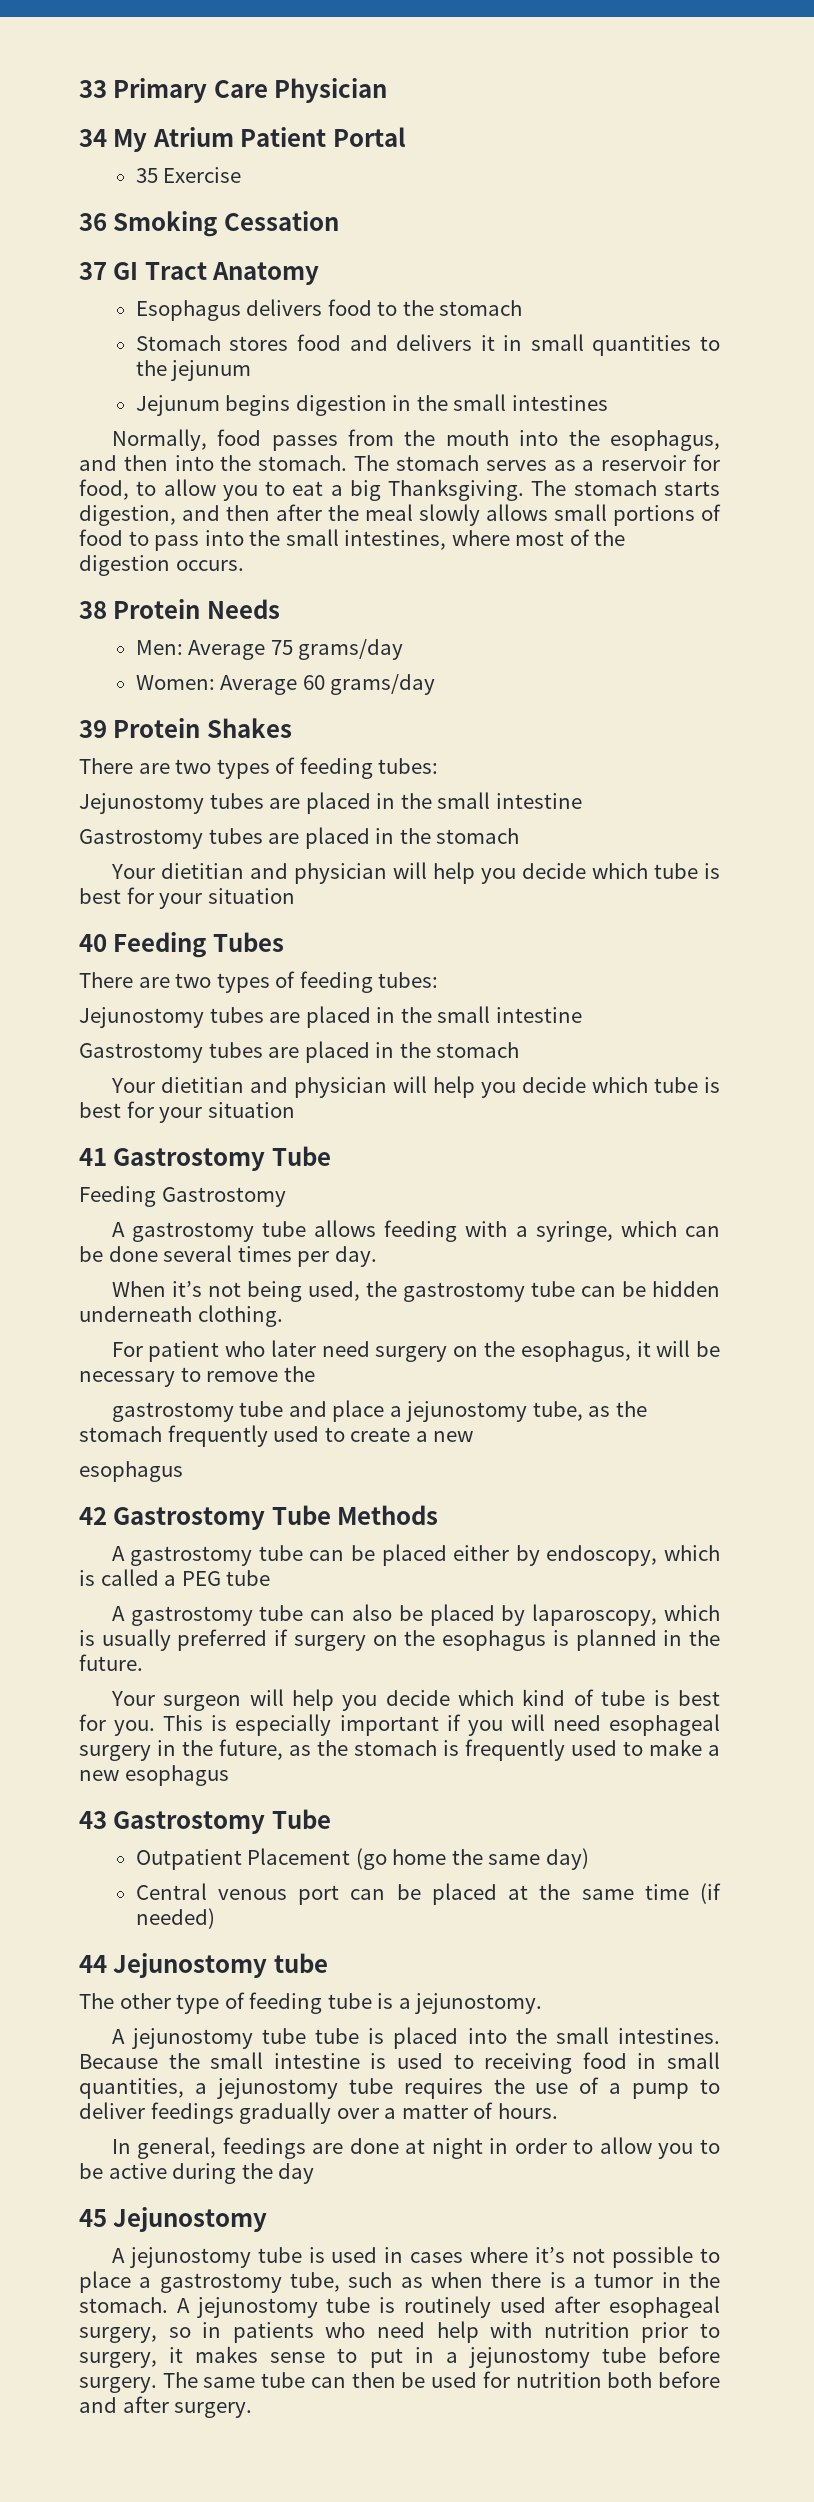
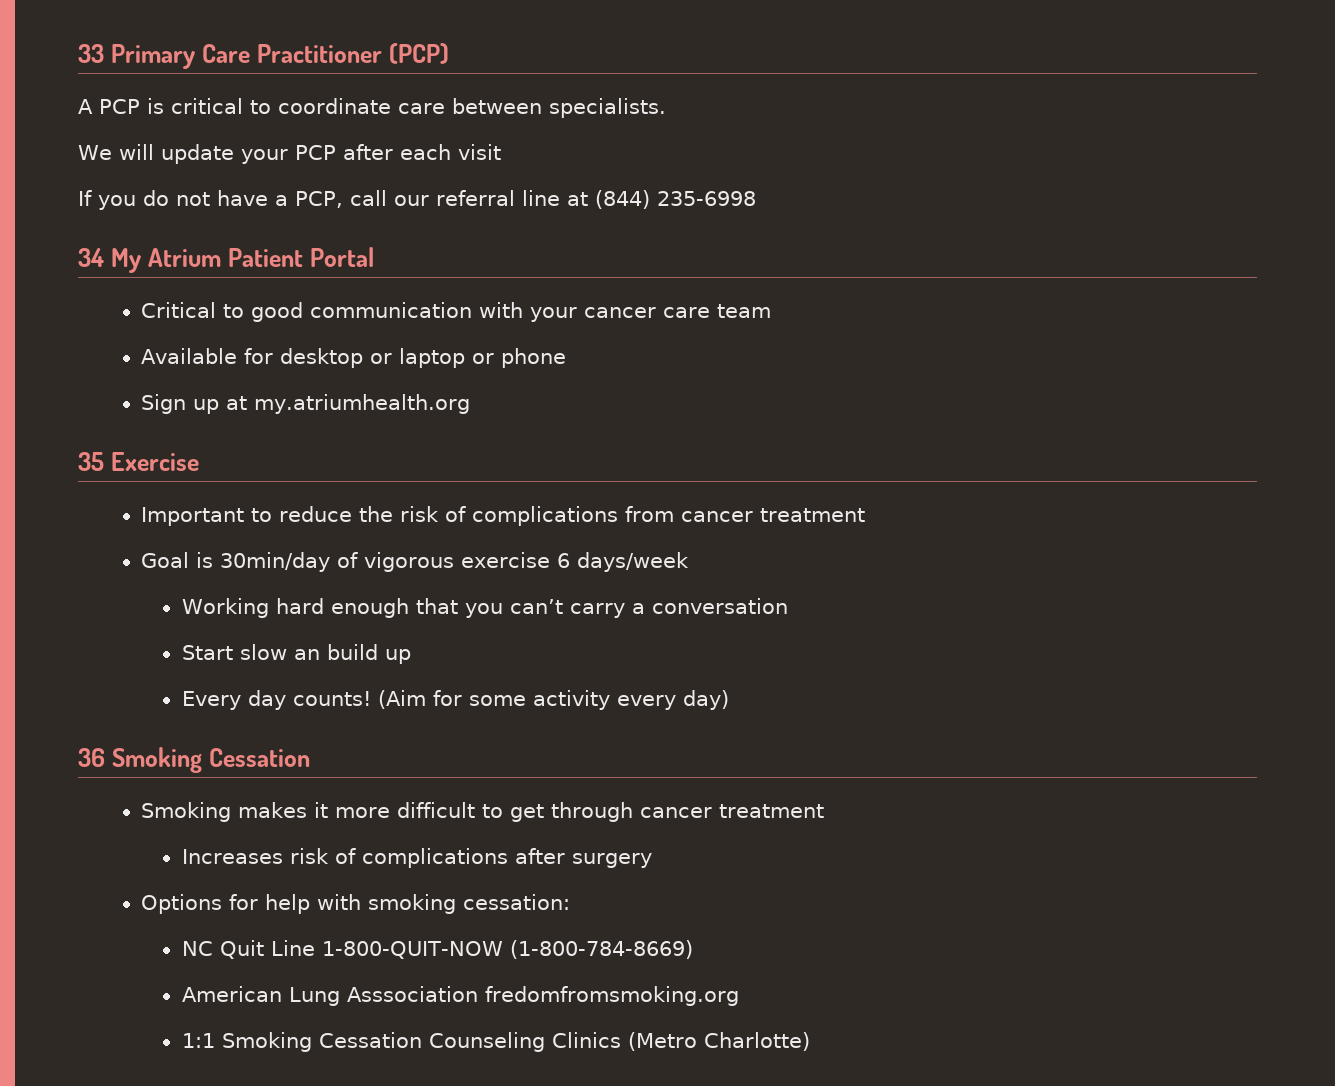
- 33 Primary Care Physician
+ 33 Primary Care Practitioner (PCP)
+ A PCP is critical to coordinate care between specialists.
+ We will update your PCP after each visit
+ If you do not have a PCP, call our referral line at (844) 235-6998
+ Critical to good communication with your cancer care team
+ Available for desktop or laptop or phone
+ Sign up at my.atriumhealth.org
  35 Exercise
+ Important to reduce the risk of complications from cancer treatment
+ Goal is 30min/day of vigorous exercise 6 days/week
+ Working hard enough that you can’t carry a conversation
+ Start slow an build up
+ Every day counts! (Aim for some activity every day)
  36 Smoking Cessation
- 37 GI Tract Anatomy
- Esophagus delivers food to the stomach
- Stomach stores food and delivers it in small quantities to the jejunum
- Jejunum begins digestion in the small intestines
- Normally, food passes from the mouth into the esophagus, and then into the stomach. The stomach serves as a reservoir for food, to allow you to eat a big Thanksgiving. The stomach starts digestion, and then after the meal slowly allows small portions of food to pass into the small intestines, where most of the digestion occurs.
- 38 Protein Needs
- Men: Average 75 grams/day
- Women: Average 60 grams/day
- 39 Protein Shakes
- There are two types of feeding tubes:
- Jejunostomy tubes are placed in the small intestine
- Gastrostomy tubes are placed in the stomach
- Your dietitian and physician will help you decide which tube is best for your situation
- 40 Feeding Tubes
- There are two types of feeding tubes:
- Jejunostomy tubes are placed in the small intestine
- Gastrostomy tubes are placed in the stomach
- Your dietitian and physician will help you decide which tube is best for your situation
- 41 Gastrostomy Tube
- Feeding Gastrostomy
- A gastrostomy tube allows feeding with a syringe, which can be done several times per day.
- When it’s not being used, the gastrostomy tube can be hidden underneath clothing.
- For patient who later need surgery on the esophagus, it will be necessary to remove the
- gastrostomy tube and place a jejunostomy tube, as the stomach frequently used to create a new
- esophagus
- 42 Gastrostomy Tube Methods
- A gastrostomy tube can be placed either by endoscopy, which is called a PEG tube
- A gastrostomy tube can also be placed by laparoscopy, which is usually preferred if surgery on the esophagus is planned in the future.
- Your surgeon will help you decide which kind of tube is best for you. This is especially important if you will need esophageal surgery in the future, as the stomach is frequently used to make a new esophagus
- 43 Gastrostomy Tube
- Outpatient Placement (go home the same day)
- Central venous port can be placed at the same time (if needed)
- 44 Jejunostomy tube
- The other type of feeding tube is a jejunostomy.
- A jejunostomy tube tube is placed into the small intestines. Because the small intestine is used to receiving food in small quantities, a jejunostomy tube requires the use of a pump to deliver feedings gradually over a matter of hours.
- In general, feedings are done at night in order to allow you to be active during the day
- 45 Jejunostomy
- A jejunostomy tube is used in cases where it’s not possible to place a gastrostomy tube, such as when there is a tumor in the stomach. A jejunostomy tube is routinely used after esophageal surgery, so in patients who need help with nutrition prior to surgery, it makes sense to put in a jejunostomy tube before surgery. The same tube can then be used for nutrition both before and after surgery.
+ Smoking makes it more difficult to get through cancer treatment
+ Increases risk of complications after surgery
+ Options for help with smoking cessation:
+ NC Quit Line 1-800-QUIT-NOW (1-800-784-8669)
+ American Lung Asssociation fredomfromsmoking.org
+ 1:1 Smoking Cessation Counseling Clinics (Metro Charlotte)

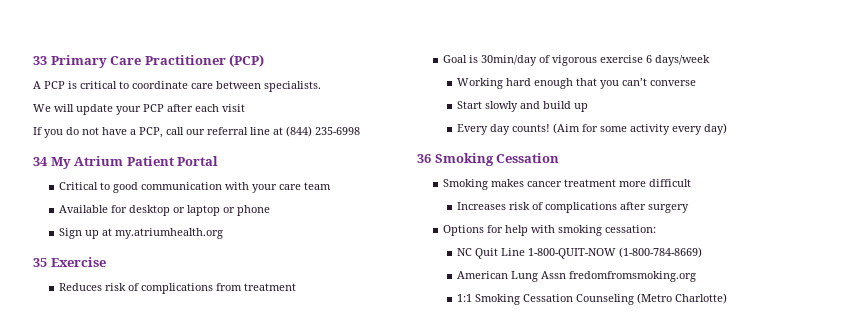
- Critical to good communication with your cancer care team
+ Critical to good communication with your care team
- Important to reduce the risk of complications from cancer treatment
+ Reduces risk of complications from treatment
- Working hard enough that you can’t carry a conversation
+ Working hard enough that you can’t converse
- Start slow an build up
+ Start slowly and build up
- Smoking makes it more difficult to get through cancer treatment
+ Smoking makes cancer treatment more difficult
- American Lung Asssociation fredomfromsmoking.org
+ American Lung Assn fredomfromsmoking.org
- 1:1 Smoking Cessation Counseling Clinics (Metro Charlotte)
+ 1:1 Smoking Cessation Counseling (Metro Charlotte)

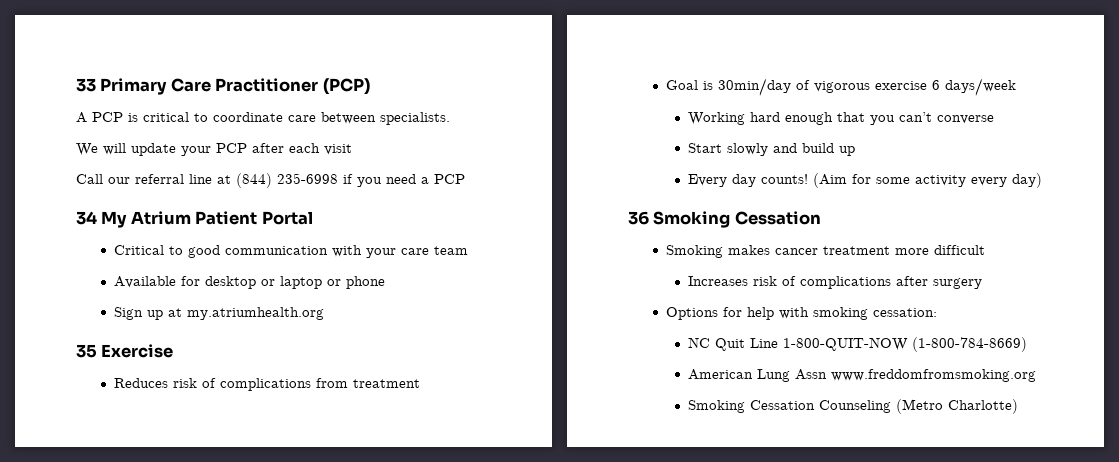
- If you do not have a PCP, call our referral line at (844) 235-6998
+ Call our referral line at (844) 235-6998 if you need a PCP
- American Lung Assn fredomfromsmoking.org
- 1:1 Smoking Cessation Counseling (Metro Charlotte)
+ American Lung Assn www.freddomfromsmoking.org
+ Smoking Cessation Counseling (Metro Charlotte)

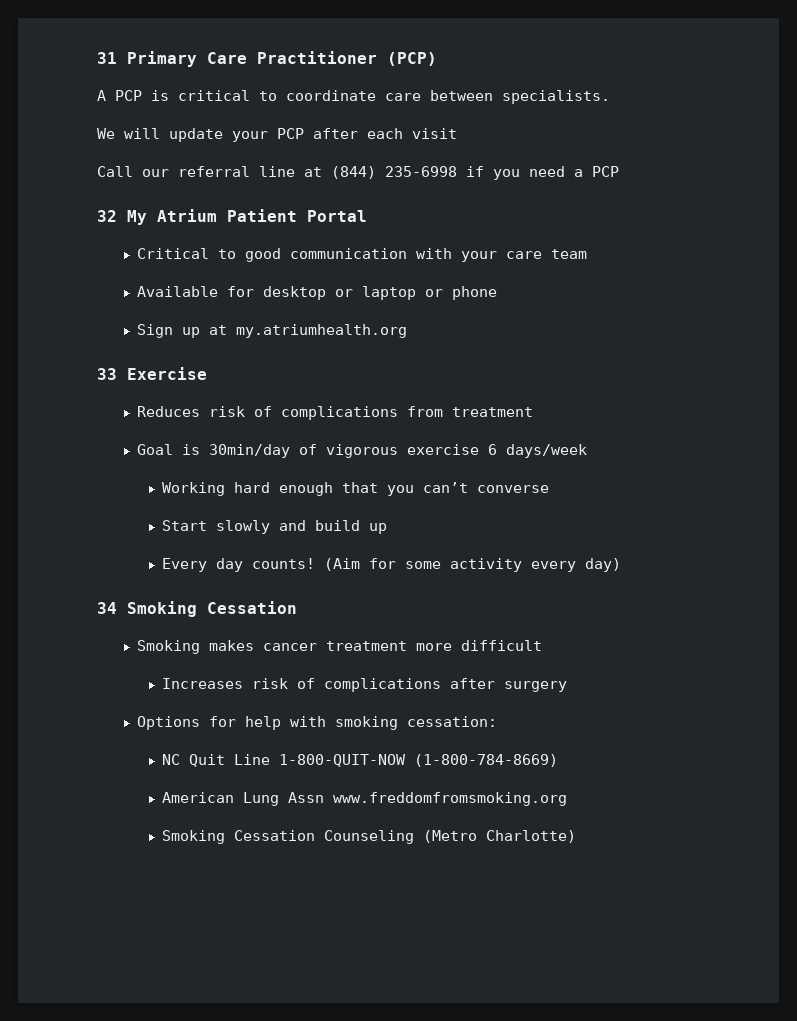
- 33 Primary Care Practitioner (PCP)
+ 31 Primary Care Practitioner (PCP)
- 34 My Atrium Patient Portal
+ 32 My Atrium Patient Portal
- 35 Exercise
+ 33 Exercise
- 36 Smoking Cessation
+ 34 Smoking Cessation

